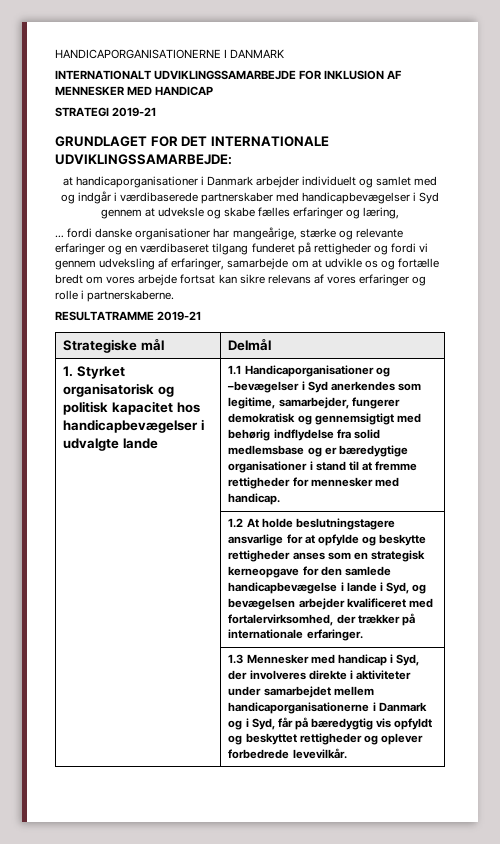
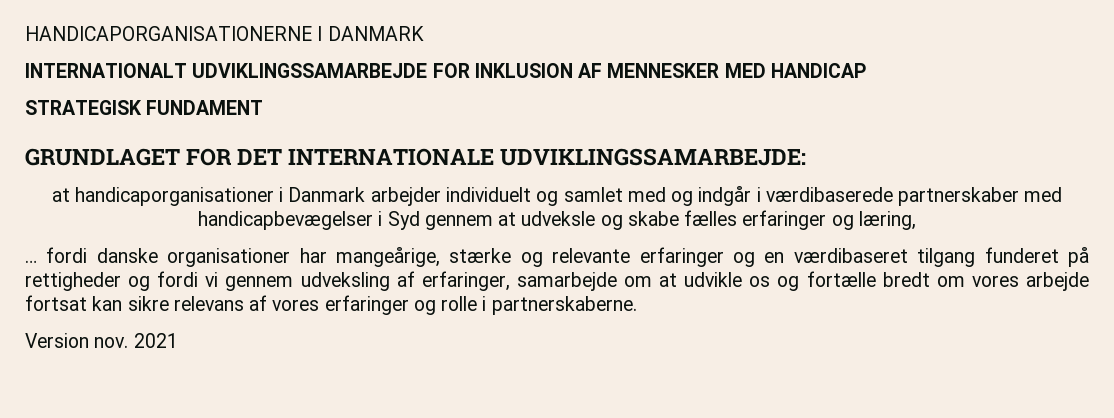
- STRATEGI 2019-21
+ STRATEGISK FUNDAMENT
- RESULTATRAMME 2019-21
- Strategiske mål | Delmål
- 1. Styrket organisatorisk og politisk kapacitet hos handicapbevægelser i udvalgte lande | 1.1 Handicaporganisationer og –bevægelser i Syd anerkendes som legitime, samarbejder, fungerer demokratisk og gennemsigtigt med behørig indflydelse fra solid medlemsbase og er bæredygtige organisationer i stand til at fremme rettigheder for mennesker med handicap.
- | 1.2 At holde beslutningstagere ansvarlige for at opfylde og beskytte rettigheder anses som en strategisk kerneopgave for den samlede handicapbevægelse i lande i Syd, og bevægelsen arbejder kvalificeret med fortalervirksomhed, der trækker på internationale erfaringer.
- | 1.3 Mennesker med handicap i Syd, der involveres direkte i aktiviteter under samarbejdet mellem handicaporganisationerne i Danmark og i Syd, får på bæredygtig vis opfyldt og beskyttet rettigheder og oplever forbedrede levevilkår.
+ Version nov. 2021

